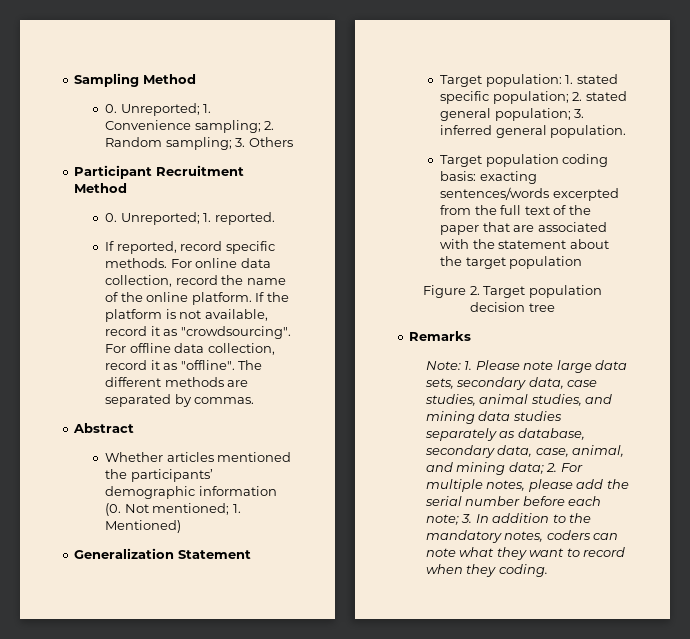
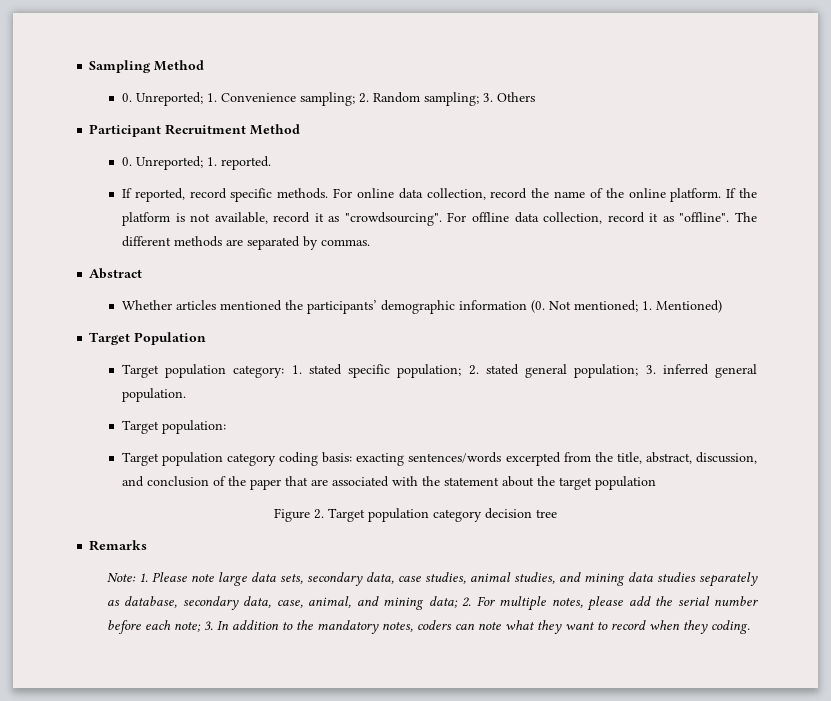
- Generalization Statement
- Target population: 1. stated specific population; 2. stated general population; 3. inferred general population.
+ Target Population
+ Target population category: 1. stated specific population; 2. stated general population; 3. inferred general population.
- Target population coding basis: exacting sentences/words excerpted from the full text of the paper that are associated with the statement about the target population
+ Target population:
+ Target population category coding basis: exacting sentences/words excerpted from the title, abstract, discussion, and conclusion of the paper that are associated with the statement about the target population
- Figure 2. Target population decision tree
+ Figure 2. Target population category decision tree

